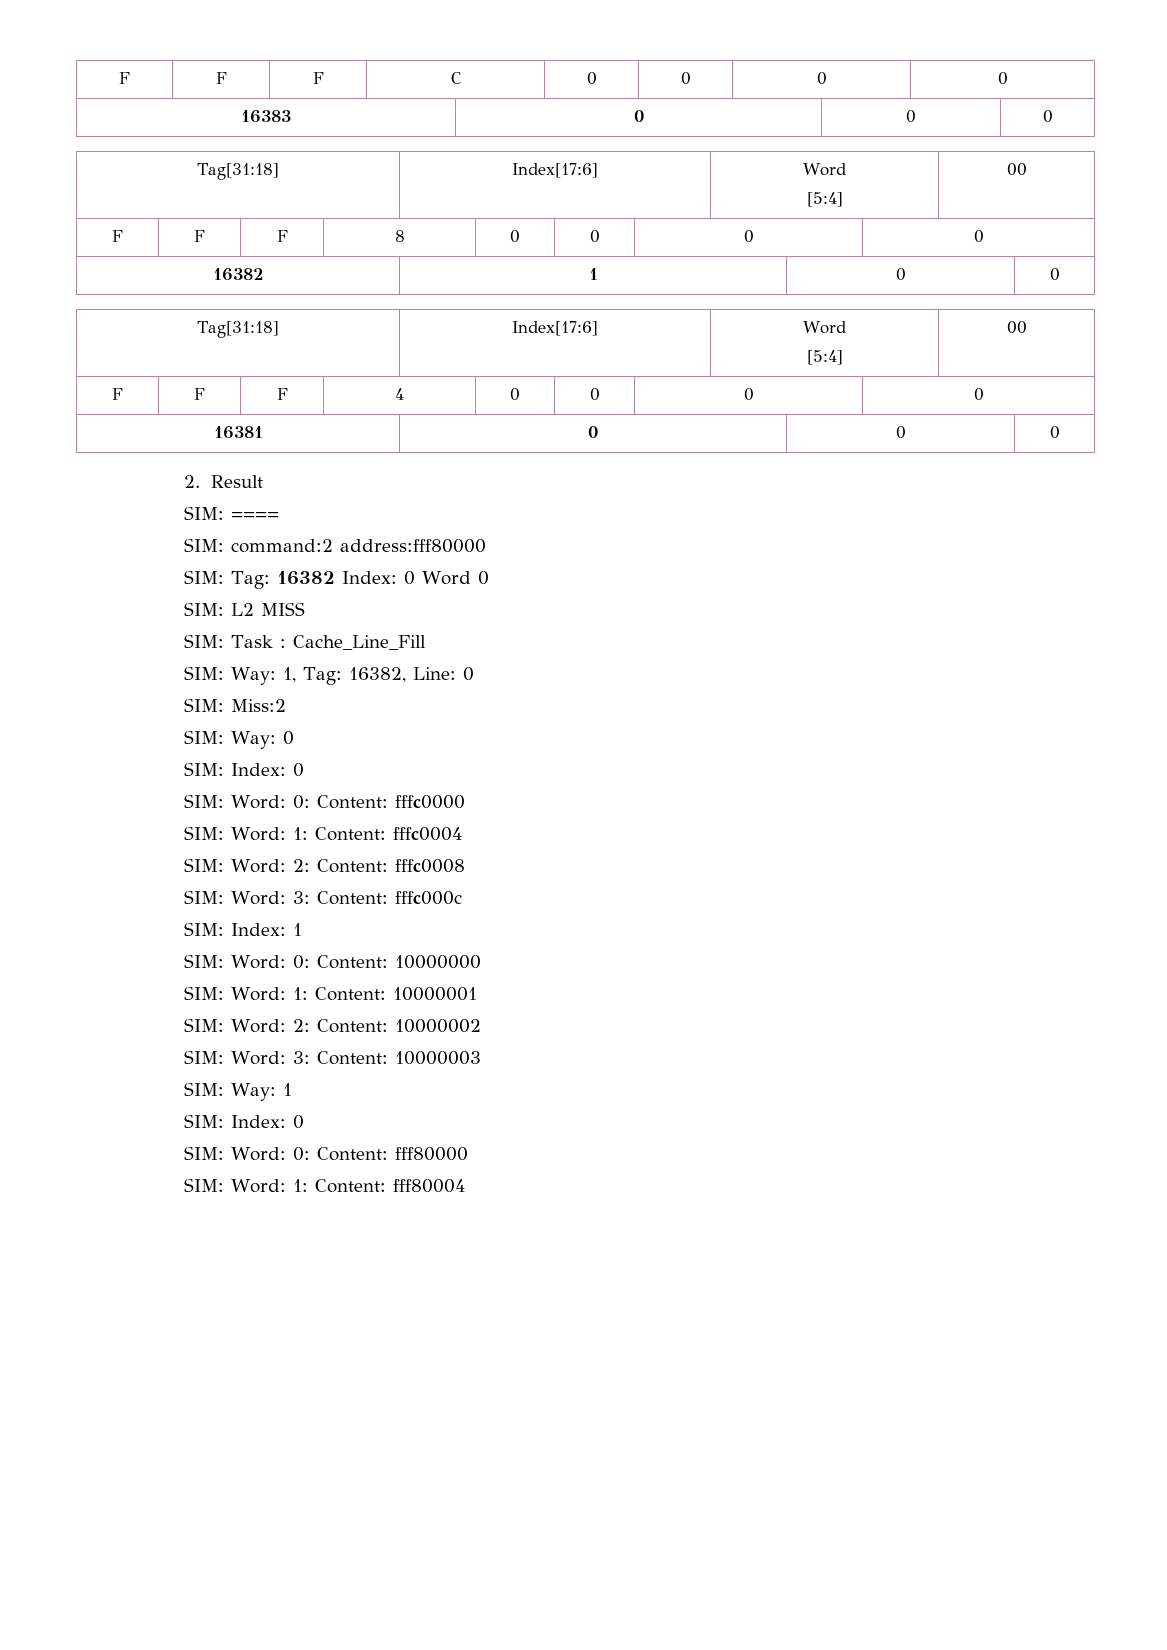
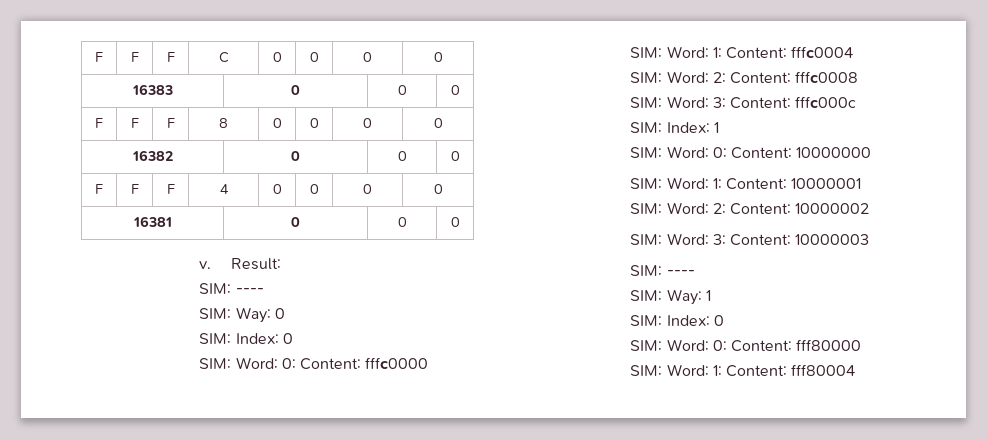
  16383 | 0 | 0 | 0
- Tag[31:18] | Index[17:6] | Word
- [5:4] | 00
- 16382 | 1 | 0 | 0
- Tag[31:18] | Index[17:6] | Word
- [5:4] | 00
+ 16382 | 0 | 0 | 0
- 2. Result
- SIM: ====
- SIM: command:2 address:fff80000
- SIM: Tag: 16382 Index: 0 Word 0
- SIM: L2 MISS
- SIM: Task : Cache_Line_Fill
- SIM: Way: 1, Tag: 16382, Line: 0
- SIM: Miss:2
+ v. Result:
+ SIM: ----
  SIM: Word: 3: Content: 10000003
+ SIM: ----

